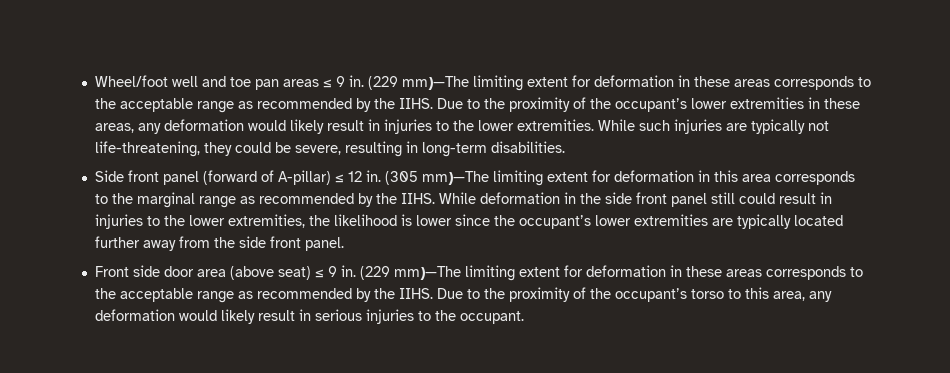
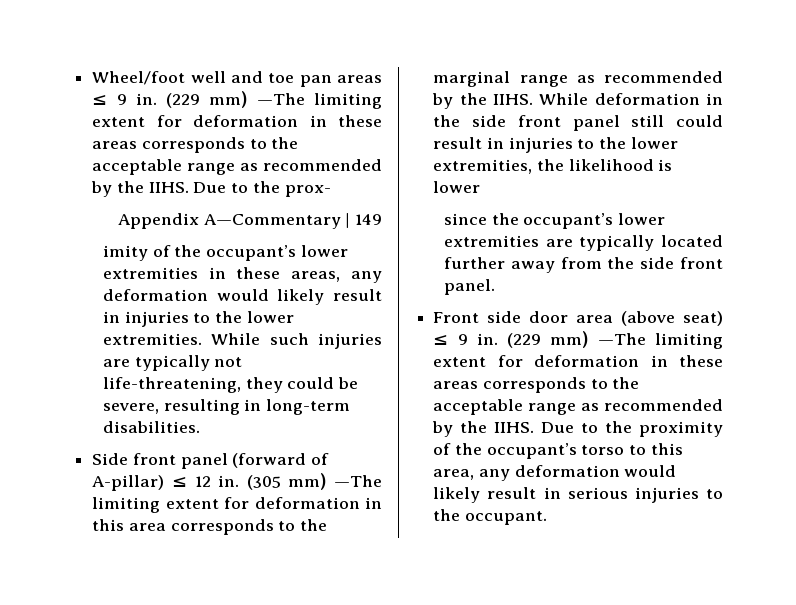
- Wheel/foot well and toe pan areas ≤ 9 in. (229 mm)—The limiting extent for deformation in these areas corresponds to the acceptable range as recommended by the IIHS.
+ Wheel/foot well and toe pan areas ≤ 9 in. (229 mm) —The limiting extent for deformation in these areas corresponds to the acceptable range as recommended by the IIHS.
- Due to the proximity of the occupant’s lower extremities in these areas, any deformation would likely result in injuries to the lower extremities.
+ Due to the prox-
+ Appendix A—Commentary | 149
+ imity of the occupant’s lower extremities in these areas, any deformation would likely result in injuries to the lower extremities.
- (305 mm)—The limiting extent for deformation in this area corresponds to the marginal range as recommended by the IIHS.
+ (305 mm) —The limiting extent for deformation in this area corresponds to the marginal range as recommended by the IIHS.
- While deformation in the side front panel still could result in injuries to the lower extremities, the likelihood is lower since the occupant’s lower extremities are typically located further away from the side front panel.
+ While deformation in the side front panel still could result in injuries to the lower extremities, the likelihood is lower
+ since the occupant’s lower extremities are typically located further away from the side front panel.
- Front side door area (above seat) ≤ 9 in. (229 mm)—The limiting extent for deformation in these areas corresponds to the acceptable range as recommended by the IIHS.
+ Front side door area (above seat) ≤ 9 in. (229 mm) —The limiting extent for deformation in these areas corresponds to the acceptable range as recommended by the IIHS.

